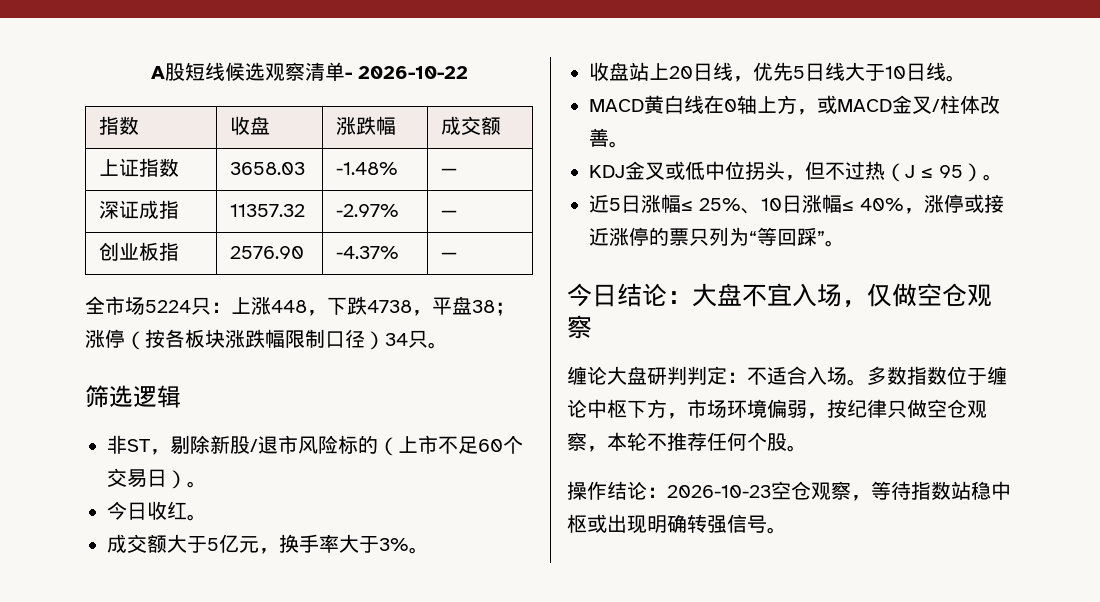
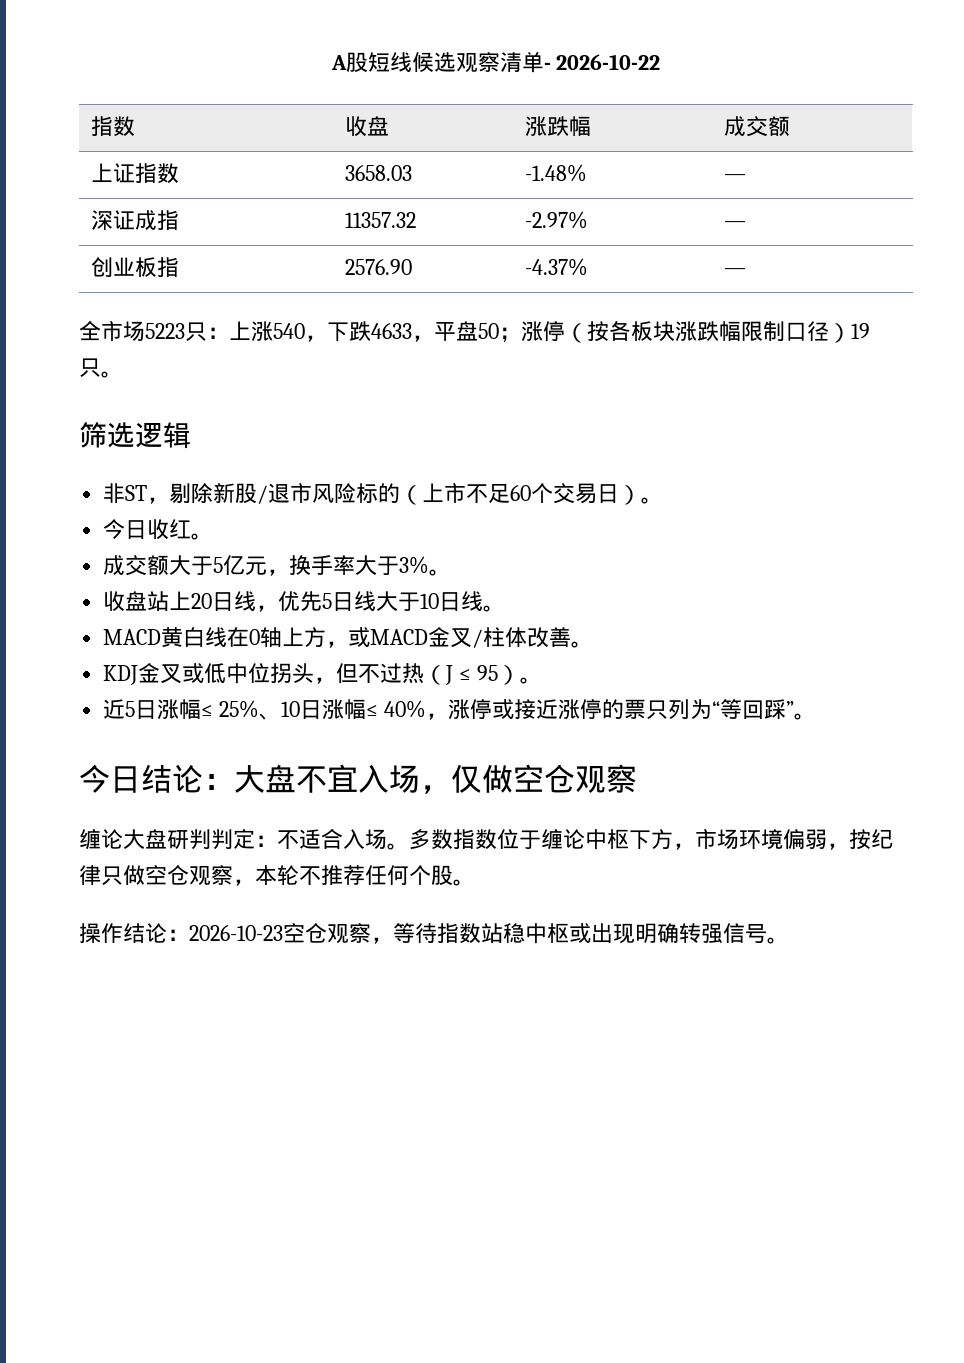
- 全市场5224只：上涨448，下跌4738，平盘38；涨停（按各板块涨跌幅限制口径）34只。
+ 全市场5223只：上涨540，下跌4633，平盘50；涨停（按各板块涨跌幅限制口径）19只。

